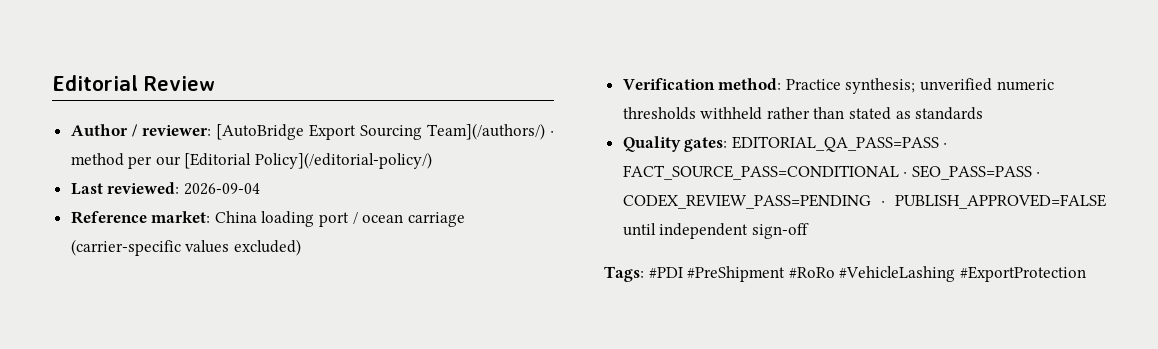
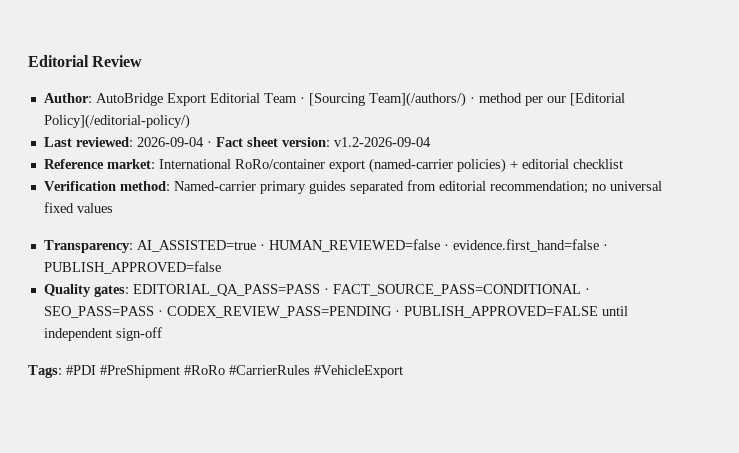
- Author / reviewer: [AutoBridge Export Sourcing Team](/authors/) · method per our [Editorial Policy](/editorial-policy/)
+ Author: AutoBridge Export Editorial Team · [Sourcing Team](/authors/) · method per our [Editorial Policy](/editorial-policy/)
- Last reviewed: 2026-09-04
- Reference market: China loading port / ocean carriage (carrier-specific values excluded)
- Verification method: Practice synthesis; unverified numeric thresholds withheld rather than stated as standards
+ Last reviewed: 2026-09-04 · Fact sheet version: v1.2-2026-09-04
+ Reference market: International RoRo/container export (named-carrier policies) + editorial checklist
+ Verification method: Named-carrier primary guides separated from editorial recommendation; no universal fixed values
+ Transparency: AI_ASSISTED=true · HUMAN_REVIEWED=false · evidence.first_hand=false · PUBLISH_APPROVED=false
- Tags: #PDI #PreShipment #RoRo #VehicleLashing #ExportProtection
+ Tags: #PDI #PreShipment #RoRo #CarrierRules #VehicleExport

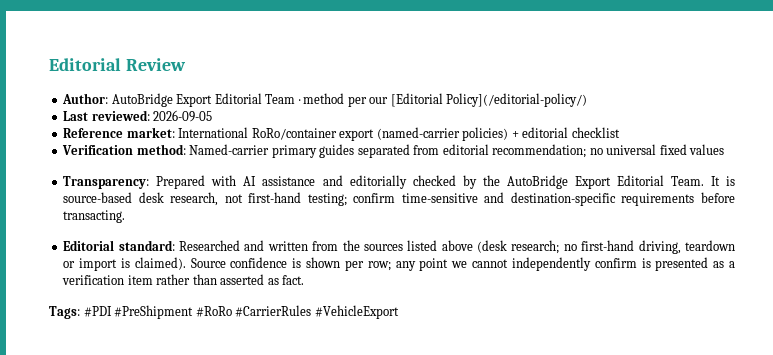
- Author: AutoBridge Export Editorial Team · [Sourcing Team](/authors/) · method per our [Editorial Policy](/editorial-policy/)
+ Author: AutoBridge Export Editorial Team · method per our [Editorial Policy](/editorial-policy/)
- Last reviewed: 2026-09-04 · Fact sheet version: v1.2-2026-09-04
+ Last reviewed: 2026-09-05
- Transparency: AI_ASSISTED=true · HUMAN_REVIEWED=false · evidence.first_hand=false · PUBLISH_APPROVED=false
- Quality gates: EDITORIAL_QA_PASS=PASS · FACT_SOURCE_PASS=CONDITIONAL · SEO_PASS=PASS · CODEX_REVIEW_PASS=PENDING · PUBLISH_APPROVED=FALSE until independent sign-off
+ Transparency: Prepared with AI assistance and editorially checked by the AutoBridge Export Editorial Team. It is source-based desk research, not first-hand testing; confirm time-sensitive and destination-specific requirements before transacting.
+ Editorial standard: Researched and written from the sources listed above (desk research; no first-hand driving, teardown or import is claimed). Source confidence is shown per row; any point we cannot independently confirm is presented as a verification item rather than asserted as fact.

